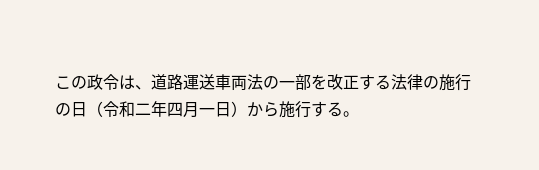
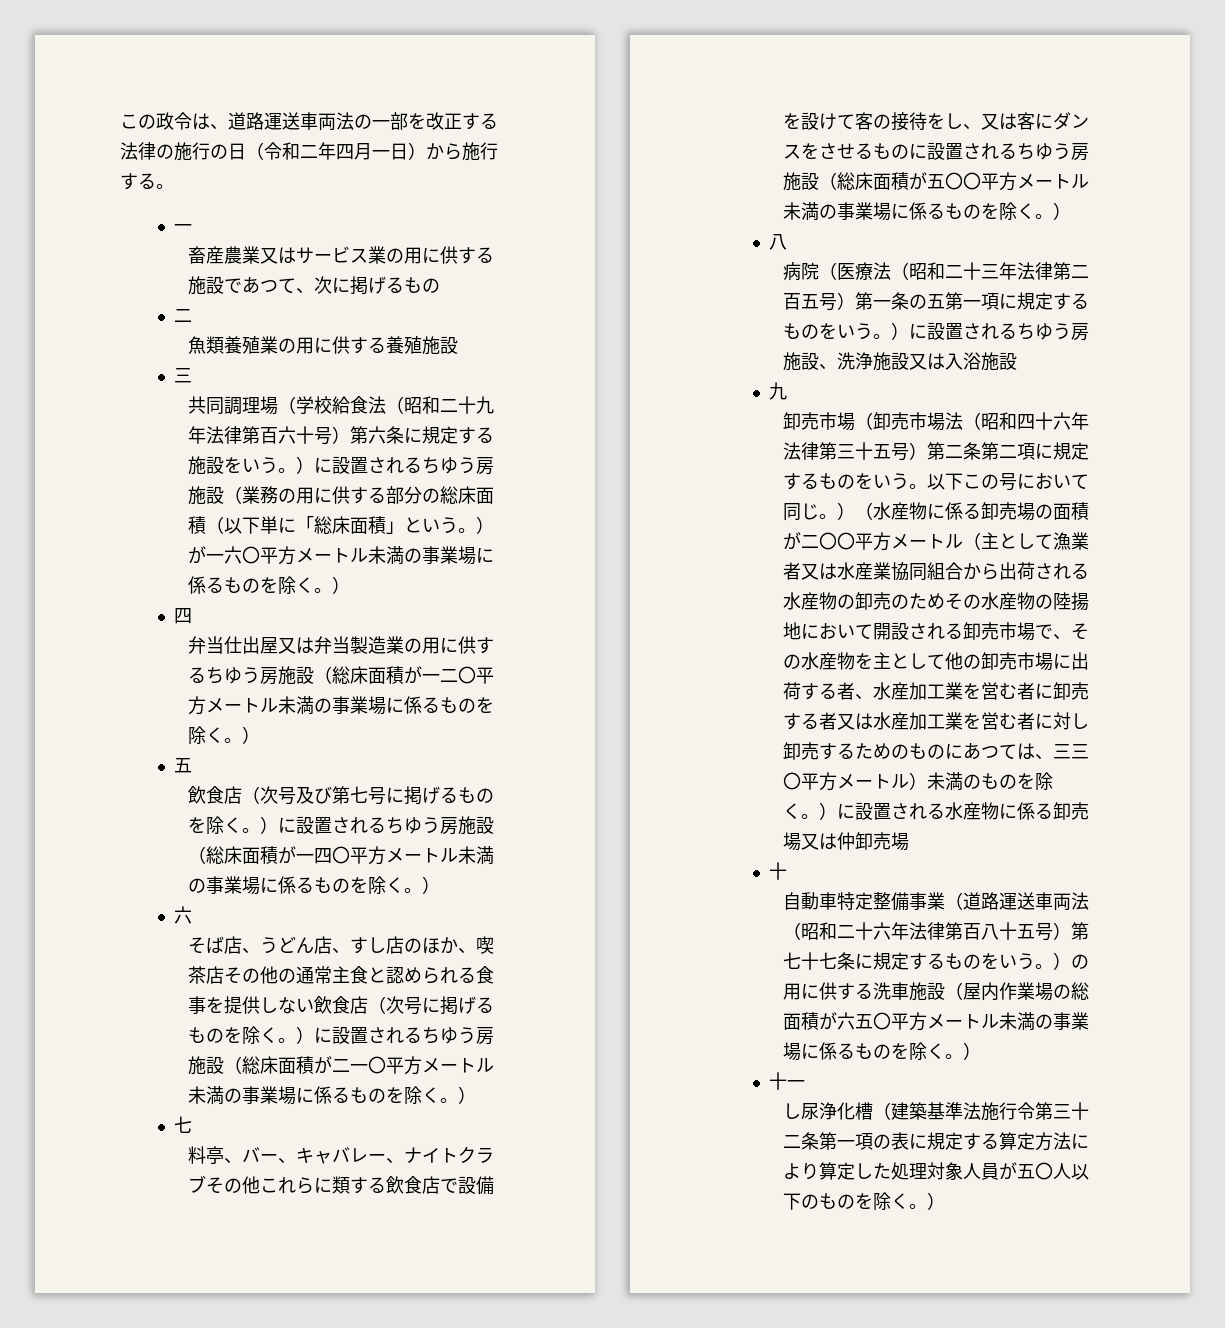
  この政令は、道路運送車両法の一部を改正する法律の施行の日（令和二年四月一日）から施行する。
+ 一
+ 畜産農業又はサービス業の用に供する施設であつて、次に掲げるもの
+ 二
+ 魚類養殖業の用に供する養殖施設
+ 三
+ 共同調理場（学校給食法（昭和二十九年法律第百六十号）第六条に規定する施設をいう。）に設置されるちゆう房施設（業務の用に供する部分の総床面積（以下単に「総床面積」という。）が一六〇平方メートル未満の事業場に係るものを除く。）
+ 四
+ 弁当仕出屋又は弁当製造業の用に供するちゆう房施設（総床面積が一二〇平方メートル未満の事業場に係るものを除く。）
+ 五
+ 飲食店（次号及び第七号に掲げるものを除く。）に設置されるちゆう房施設（総床面積が一四〇平方メートル未満の事業場に係るものを除く。）
+ 六
+ そば店、うどん店、すし店のほか、喫茶店その他の通常主食と認められる食事を提供しない飲食店（次号に掲げるものを除く。）に設置されるちゆう房施設（総床面積が二一〇平方メートル未満の事業場に係るものを除く。）
+ 七
+ 料亭、バー、キャバレー、ナイトクラブその他これらに類する飲食店で設備を設けて客の接待をし、又は客にダンスをさせるものに設置されるちゆう房施設（総床面積が五〇〇平方メートル未満の事業場に係るものを除く。）
+ 八
+ 病院（医療法（昭和二十三年法律第二百五号）第一条の五第一項に規定するものをいう。）に設置されるちゆう房施設、洗浄施設又は入浴施設
+ 九
+ 卸売市場（卸売市場法（昭和四十六年法律第三十五号）第二条第二項に規定するものをいう。以下この号において同じ。）（水産物に係る卸売場の面積が二〇〇平方メートル（主として漁業者又は水産業協同組合から出荷される水産物の卸売のためその水産物の陸揚地において開設される卸売市場で、その水産物を主として他の卸売市場に出荷する者、水産加工業を営む者に卸売する者又は水産加工業を営む者に対し卸売するためのものにあつては、三三〇平方メートル）未満のものを除く。）に設置される水産物に係る卸売場又は仲卸売場
+ 十
+ 自動車特定整備事業（道路運送車両法（昭和二十六年法律第百八十五号）第七十七条に規定するものをいう。）の用に供する洗車施設（屋内作業場の総面積が六五〇平方メートル未満の事業場に係るものを除く。）
+ 十一
+ し尿浄化槽（建築基準法施行令第三十二条第一項の表に規定する算定方法により算定した処理対象人員が五〇人以下のものを除く。）

